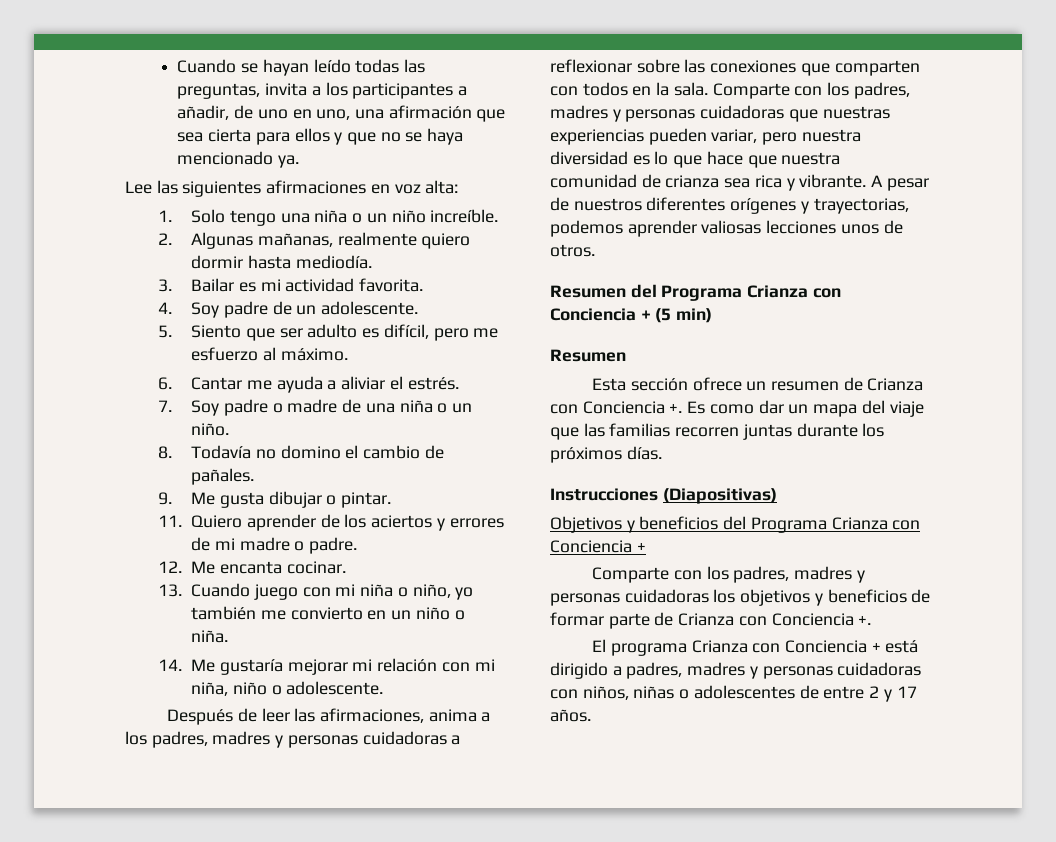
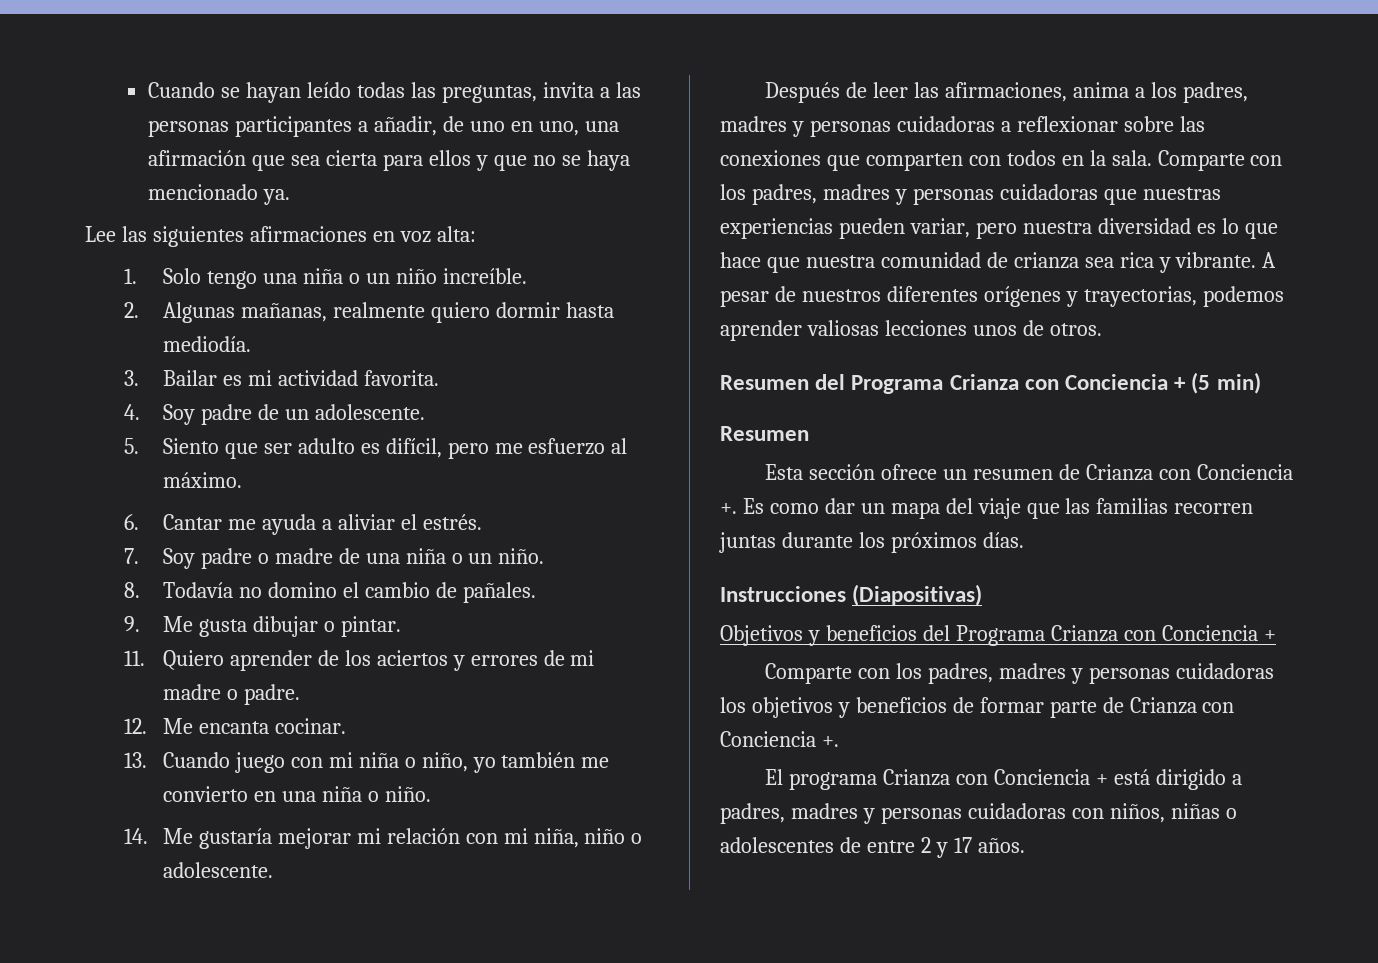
- Cuando se hayan leído todas las preguntas, invita a los participantes a añadir, de uno en uno, una afirmación que sea cierta para ellos y que no se haya mencionado ya.
+ Cuando se hayan leído todas las preguntas, invita a las personas participantes a añadir, de uno en uno, una afirmación que sea cierta para ellos y que no se haya mencionado ya.
- 13. Cuando juego con mi niña o niño, yo también me convierto en un niño o niña.
+ 13. Cuando juego con mi niña o niño, yo también me convierto en una niña o niño.

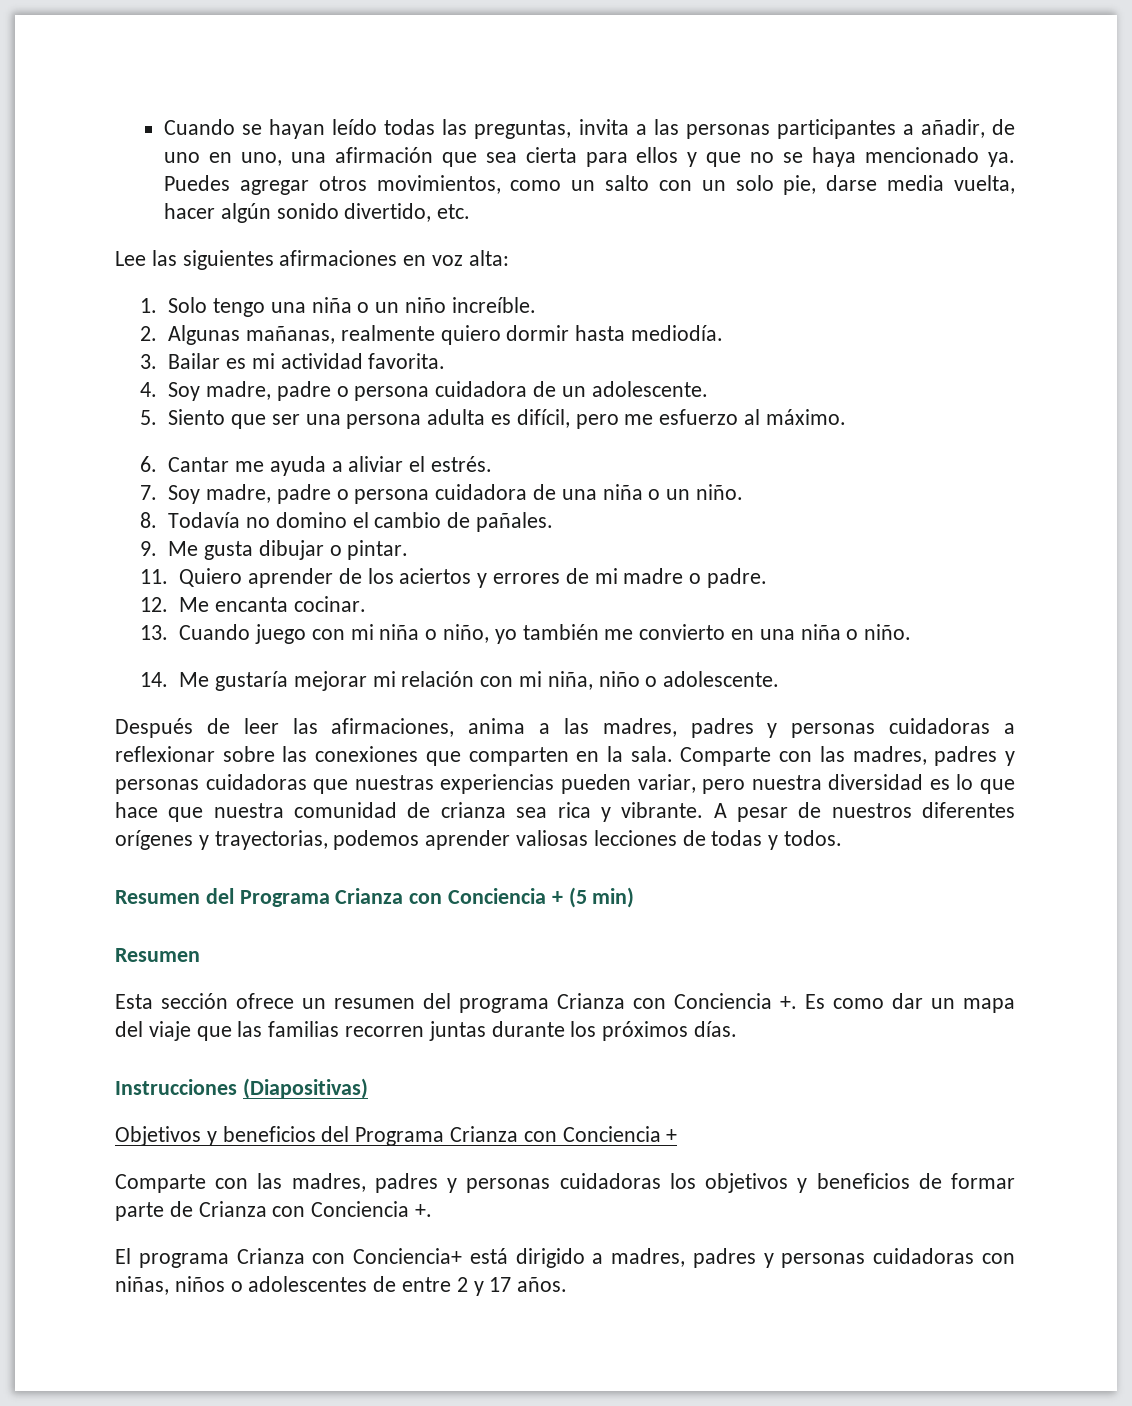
+ Puedes agregar otros movimientos, como un salto con un solo pie, darse media vuelta, hacer algún sonido divertido, etc.
- 4. Soy padre de un adolescente.
+ 4. Soy madre, padre o persona cuidadora de un adolescente.
- 5. Siento que ser adulto es difícil, pero me esfuerzo al máximo.
+ 5. Siento que ser una persona adulta es difícil, pero me esfuerzo al máximo.
- 7. Soy padre o madre de una niña o un niño.
+ 7. Soy madre, padre o persona cuidadora de una niña o un niño.
- Después de leer las afirmaciones, anima a los padres, madres y personas cuidadoras a reflexionar sobre las conexiones que comparten con todos en la sala.
+ Después de leer las afirmaciones, anima a las madres, padres y personas cuidadoras a reflexionar sobre las conexiones que comparten en la sala.
- Comparte con los padres, madres y personas cuidadoras que nuestras experiencias pueden variar, pero nuestra diversidad es lo que hace que nuestra comunidad de crianza sea rica y vibrante.
+ Comparte con las madres, padres y personas cuidadoras que nuestras experiencias pueden variar, pero nuestra diversidad es lo que hace que nuestra comunidad de crianza sea rica y vibrante.
- A pesar de nuestros diferentes orígenes y trayectorias, podemos aprender valiosas lecciones unos de otros.
+ A pesar de nuestros diferentes orígenes y trayectorias, podemos aprender valiosas lecciones de todas y todos.
- Esta sección ofrece un resumen de Crianza con Conciencia +.
+ Esta sección ofrece un resumen del programa Crianza con Conciencia +.
- Comparte con los padres, madres y personas cuidadoras los objetivos y beneficios de formar parte de Crianza con Conciencia +.
+ Comparte con las madres, padres y personas cuidadoras los objetivos y beneficios de formar parte de Crianza con Conciencia +.
- El programa Crianza con Conciencia + está dirigido a padres, madres y personas cuidadoras con niños, niñas o adolescentes de entre 2 y 17 años.
+ El programa Crianza con Conciencia+ está dirigido a madres, padres y personas cuidadoras con niñas, niños o adolescentes de entre 2 y 17 años.

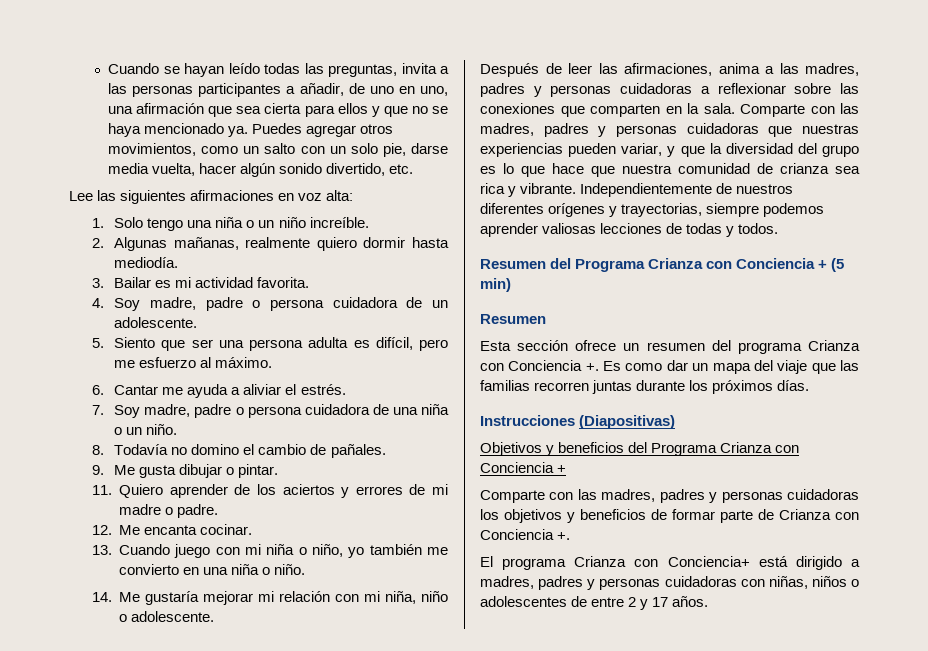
- Comparte con las madres, padres y personas cuidadoras que nuestras experiencias pueden variar, pero nuestra diversidad es lo que hace que nuestra comunidad de crianza sea rica y vibrante.
+ Comparte con las madres, padres y personas cuidadoras que nuestras experiencias pueden variar, y que la diversidad del grupo es lo que hace que nuestra comunidad de crianza sea rica y vibrante.
- A pesar de nuestros diferentes orígenes y trayectorias, podemos aprender valiosas lecciones de todas y todos.
+ Independientemente de nuestros diferentes orígenes y trayectorias, siempre podemos aprender valiosas lecciones de todas y todos.

